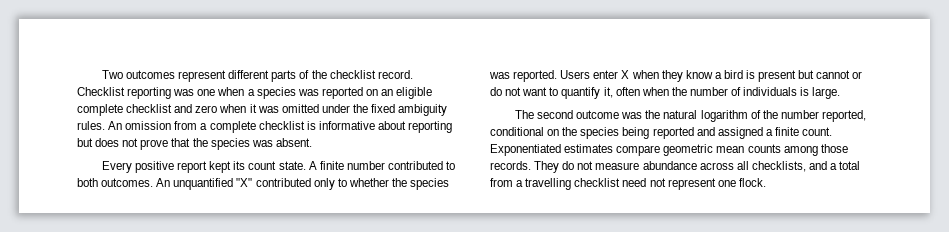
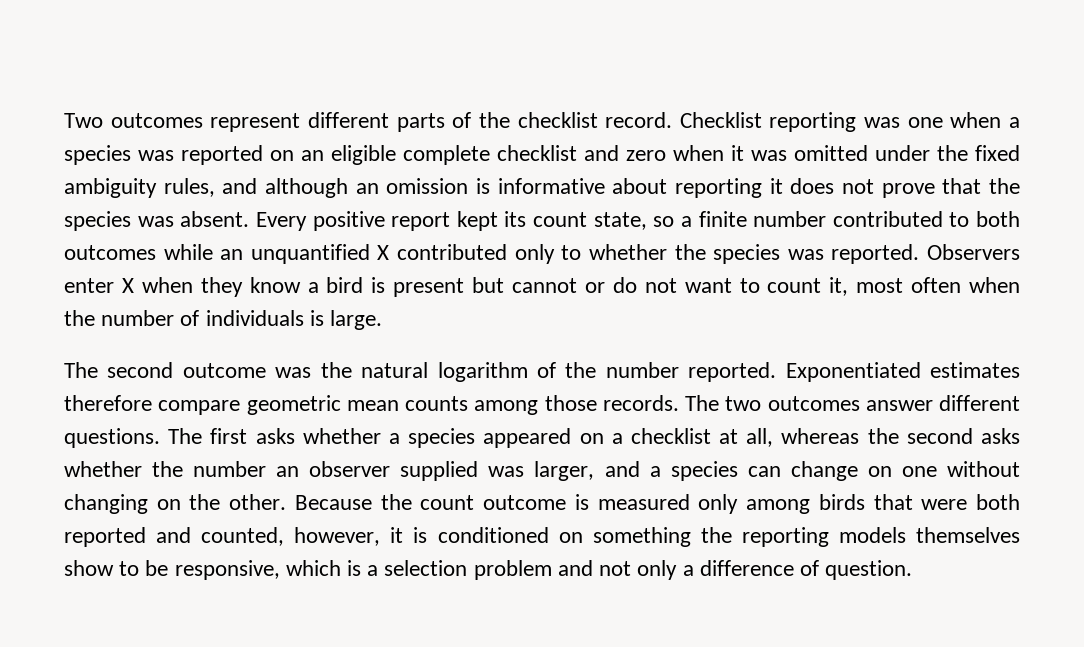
- Checklist reporting was one when a species was reported on an eligible complete checklist and zero when it was omitted under the fixed ambiguity rules. An omission from a complete checklist is informative about reporting but does not prove that the species was absent.
- Every positive report kept its count state. A finite number contributed to both outcomes. An unquantified "X" contributed only to whether the species was reported.
+ Checklist reporting was one when a species was reported on an eligible complete checklist and zero when it was omitted under the fixed ambiguity rules, and although an omission is informative about reporting it does not prove that the species was absent. Every positive report kept its count state, so a finite number contributed to both outcomes while an unquantified X contributed only to whether the species was reported.
- Users enter X when they know a bird is present but cannot or do not want to quantify it, often when the number of individuals is large.
+ Observers enter X when they know a bird is present but cannot or do not want to count it, most often when the number of individuals is large.
- The second outcome was the natural logarithm of the number reported, conditional on the species being reported and assigned a finite count.
+ The second outcome was the natural logarithm of the number reported.
- Exponentiated estimates compare geometric mean counts among those records.
+ Exponentiated estimates therefore compare geometric mean counts among those records.
- They do not measure abundance across all checklists, and a total from a travelling checklist need not represent one flock.
+ The two outcomes answer different questions. The first asks whether a species appeared on a checklist at all, whereas the second asks whether the number an observer supplied was larger, and a species can change on one without changing on the other. Because the count outcome is measured only among birds that were both reported and counted, however, it is conditioned on something the reporting models themselves show to be responsive, which is a selection problem and not only a difference of question.

